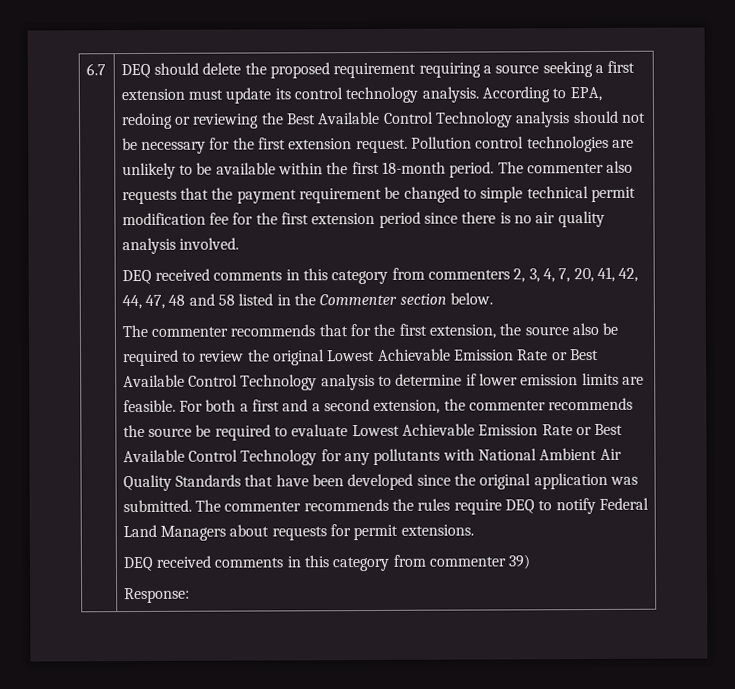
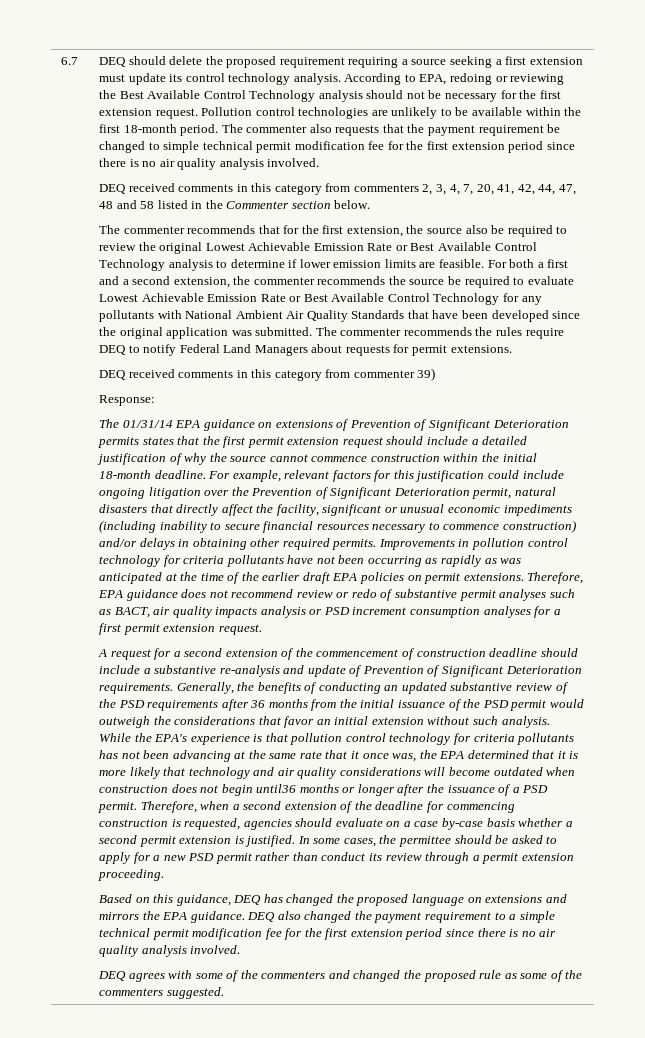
+ The 01/31/14 EPA guidance on extensions of Prevention of Significant Deterioration permits states that the first permit extension request should include a detailed justification of why the source cannot commence construction within the initial 18-month deadline. For example, relevant factors for this justification could include ongoing litigation over the Prevention of Significant Deterioration permit, natural disasters that directly affect the facility, significant or unusual economic impediments (including inability to secure financial resources necessary to commence construction) and/or delays in obtaining other required permits. Improvements in pollution control technology for criteria pollutants have not been occurring as rapidly as was anticipated at the time of the earlier draft EPA policies on permit extensions. Therefore, EPA guidance does not recommend review or redo of substantive permit analyses such as BACT, air quality impacts analysis or PSD increment consumption analyses for a first permit extension request.
+ A request for a second extension of the commencement of construction deadline should include a substantive re-analysis and update of Prevention of Significant Deterioration requirements. Generally, the benefits of conducting an updated substantive review of the PSD requirements after 36 months from the initial issuance of the PSD permit would outweigh the considerations that favor an initial extension without such analysis. While the EPA's experience is that pollution control technology for criteria pollutants has not been advancing at the same rate that it once was, the EPA determined that it is more likely that technology and air quality considerations will become outdated when construction does not begin until36 months or longer after the issuance of a PSD permit. Therefore, when a second extension of the deadline for commencing construction is requested, agencies should evaluate on a case by-case basis whether a second permit extension is justified. In some cases, the permittee should be asked to apply for a new PSD permit rather than conduct its review through a permit extension proceeding.
+ Based on this guidance, DEQ has changed the proposed language on extensions and mirrors the EPA guidance. DEQ also changed the payment requirement to a simple technical permit modification fee for the first extension period since there is no air quality analysis involved.
+ DEQ agrees with some of the commenters and changed the proposed rule as some of the commenters suggested.

